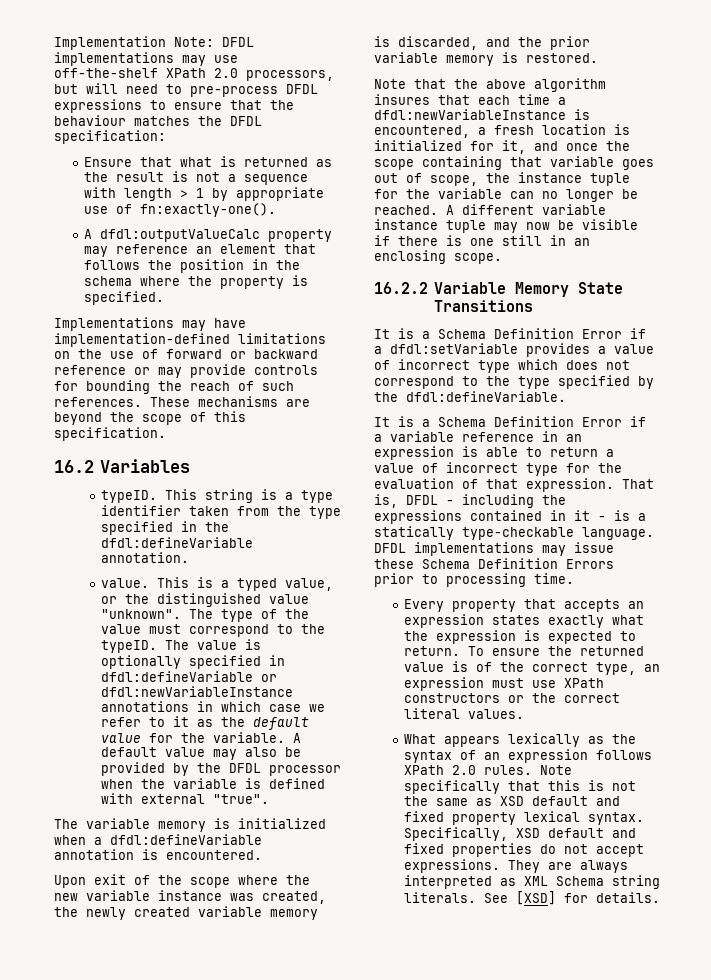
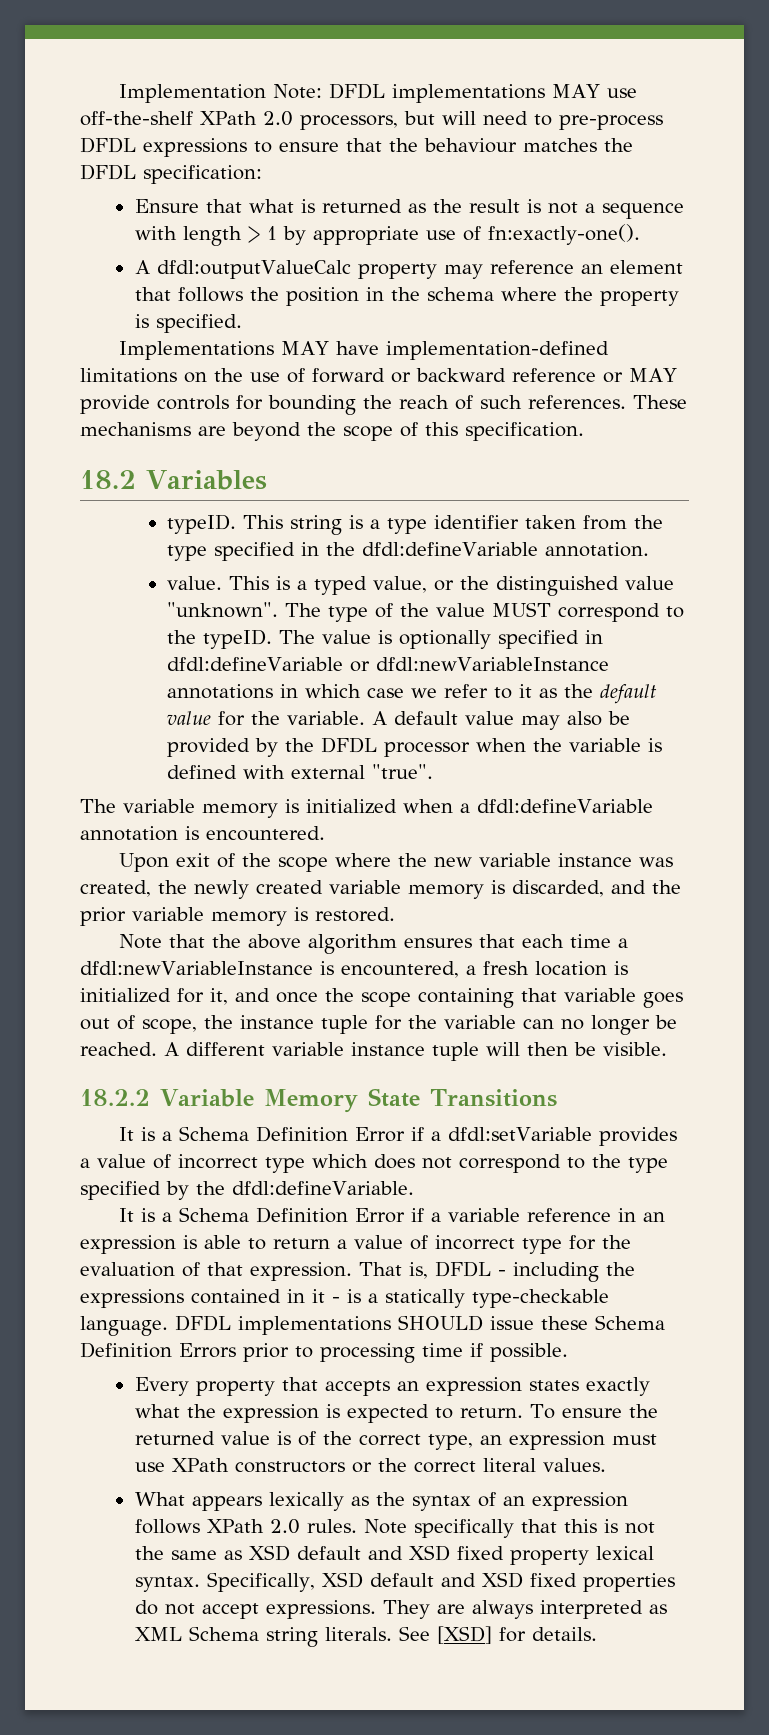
- Implementation Note: DFDL implementations may use off-the-shelf XPath 2.0 processors, but will need to pre-process DFDL expressions to ensure that the behaviour matches the DFDL specification:
+ Implementation Note: DFDL implementations MAY use off-the-shelf XPath 2.0 processors, but will need to pre-process DFDL expressions to ensure that the behaviour matches the DFDL specification:
- Implementations may have implementation-defined limitations on the use of forward or backward reference or may provide controls for bounding the reach of such references.
+ Implementations MAY have implementation-defined limitations on the use of forward or backward reference or MAY provide controls for bounding the reach of such references.
- 16.2 Variables
+ 18.2 Variables
- The type of the value must correspond to the typeID.
+ The type of the value MUST correspond to the typeID.
- Note that the above algorithm insures that each time a dfdl:newVariableInstance is encountered, a fresh location is initialized for it, and once the scope containing that variable goes out of scope, the instance tuple for the variable can no longer be reached.
+ Note that the above algorithm ensures that each time a dfdl:newVariableInstance is encountered, a fresh location is initialized for it, and once the scope containing that variable goes out of scope, the instance tuple for the variable can no longer be reached.
- A different variable instance tuple may now be visible if there is one still in an enclosing scope.
- 16.2.2 Variable Memory State Transitions
+ A different variable instance tuple will then be visible.
+ 18.2.2 Variable Memory State Transitions
- DFDL implementations may issue these Schema Definition Errors prior to processing time.
+ DFDL implementations SHOULD issue these Schema Definition Errors prior to processing time if possible.
- Note specifically that this is not the same as XSD default and fixed property lexical syntax.
+ Note specifically that this is not the same as XSD default and XSD fixed property lexical syntax.
- Specifically, XSD default and fixed properties do not accept expressions.
+ Specifically, XSD default and XSD fixed properties do not accept expressions.

